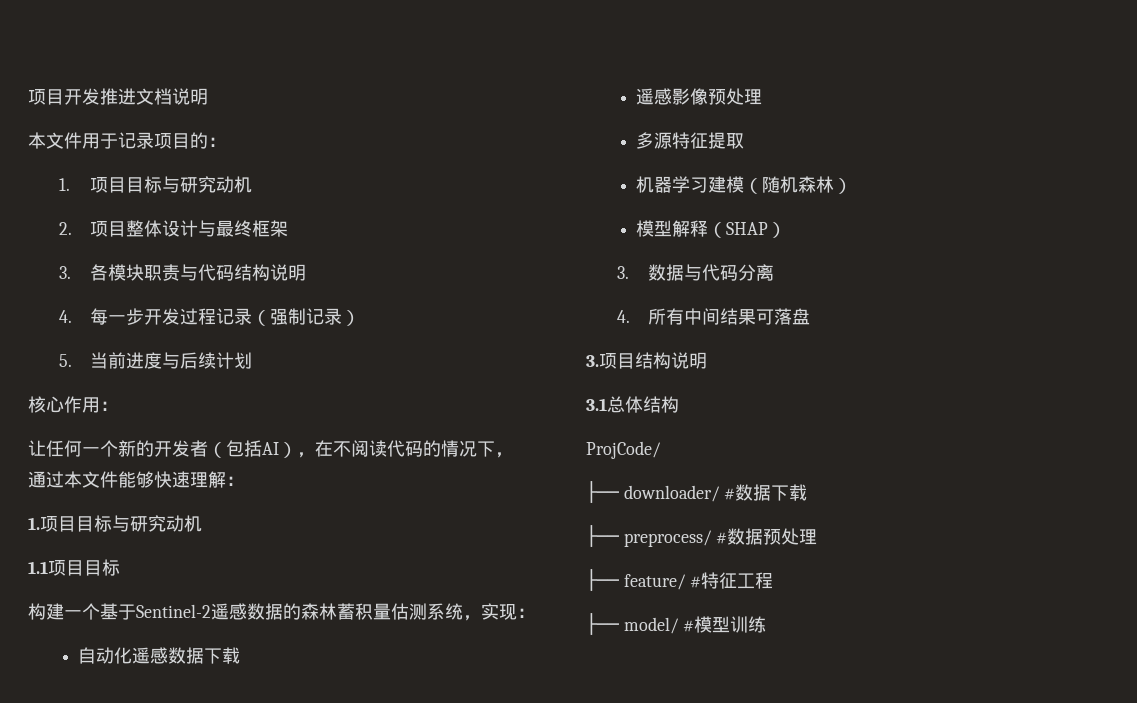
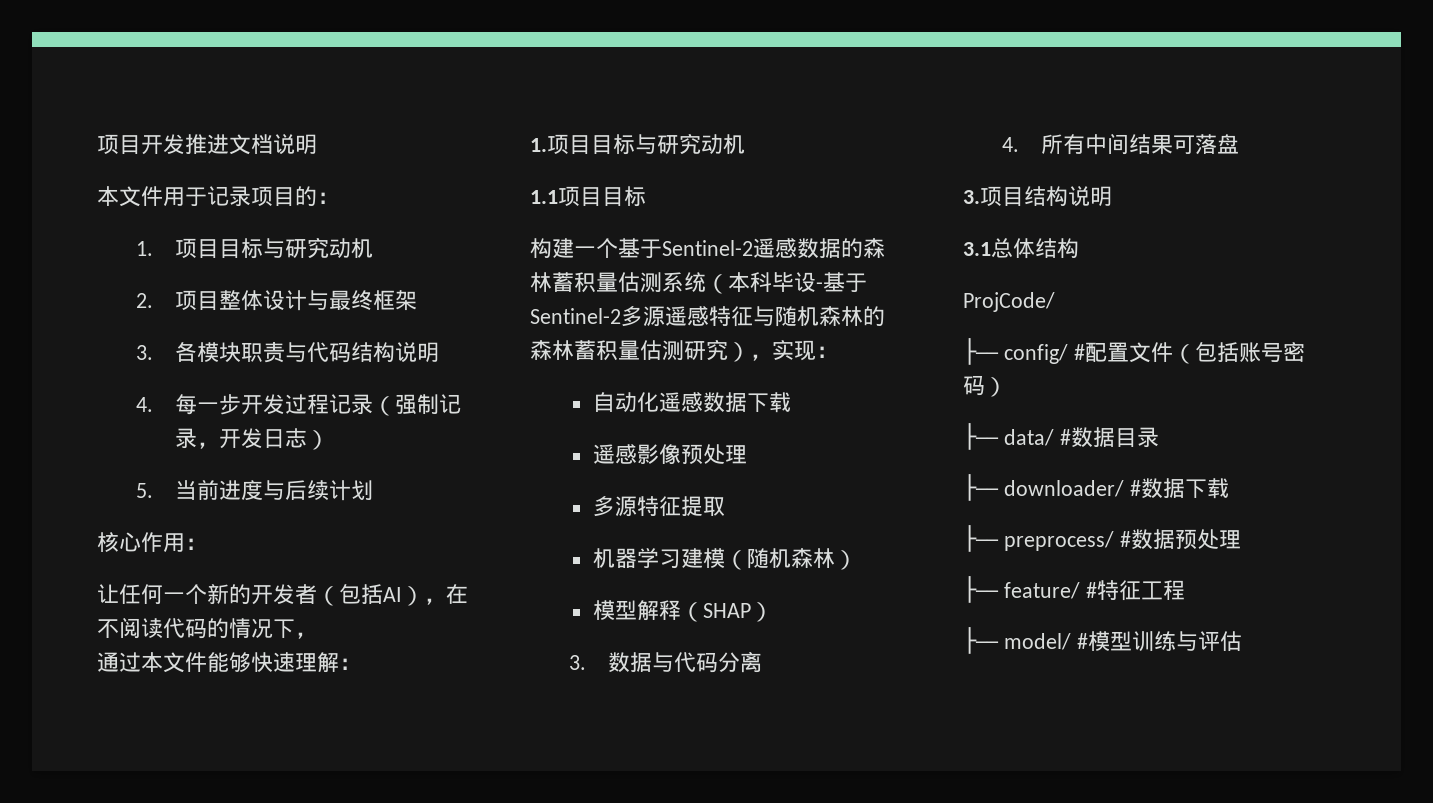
- 4.每一步开发过程记录（强制记录）
+ 4.每一步开发过程记录（强制记录，开发日志）
- 构建一个基于Sentinel-2遥感数据的森林蓄积量估测系统，实现：
+ 构建一个基于Sentinel-2遥感数据的森林蓄积量估测系统（本科毕设-基于Sentinel-2多源遥感特征与随机森林的森林蓄积量估测研究），实现：
+ ├── config/ #配置文件（包括账号密码）
+ ├── data/ #数据目录
- ├── model/ #模型训练
+ ├── model/ #模型训练与评估

